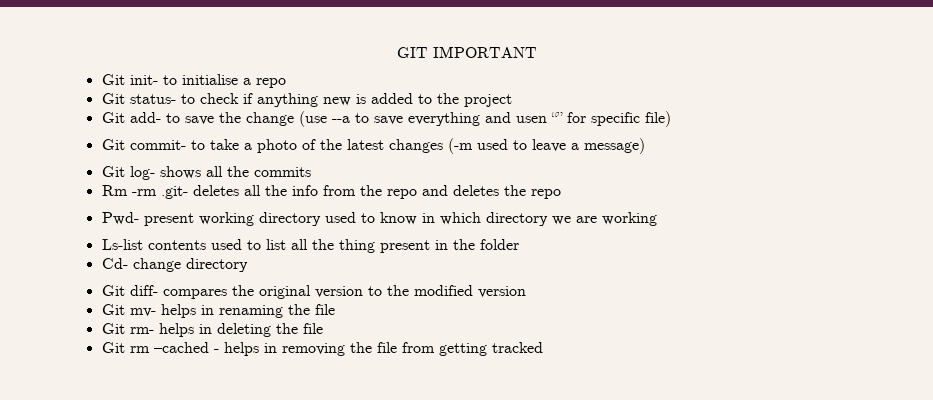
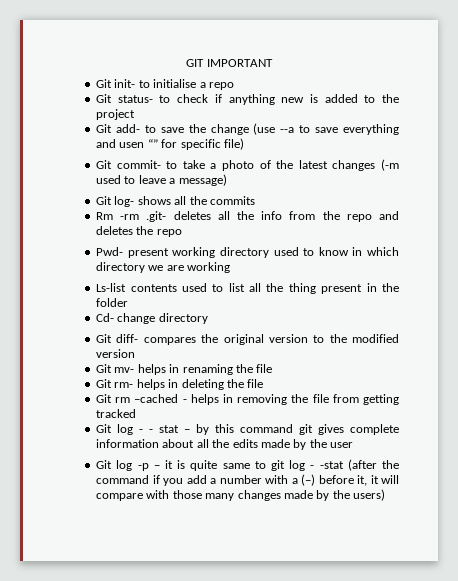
+ Git log - - stat – by this command git gives complete information about all the edits made by the user
+ Git log -p – it is quite same to git log - -stat (after the command if you add a number with a (–) before it, it will compare with those many changes made by the users)

